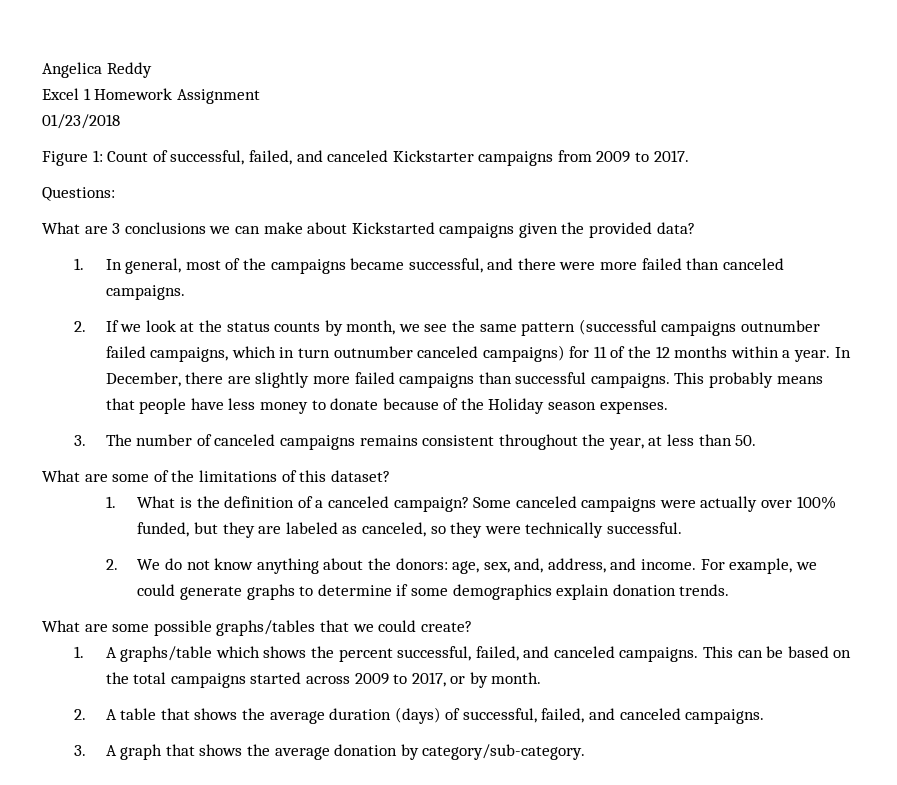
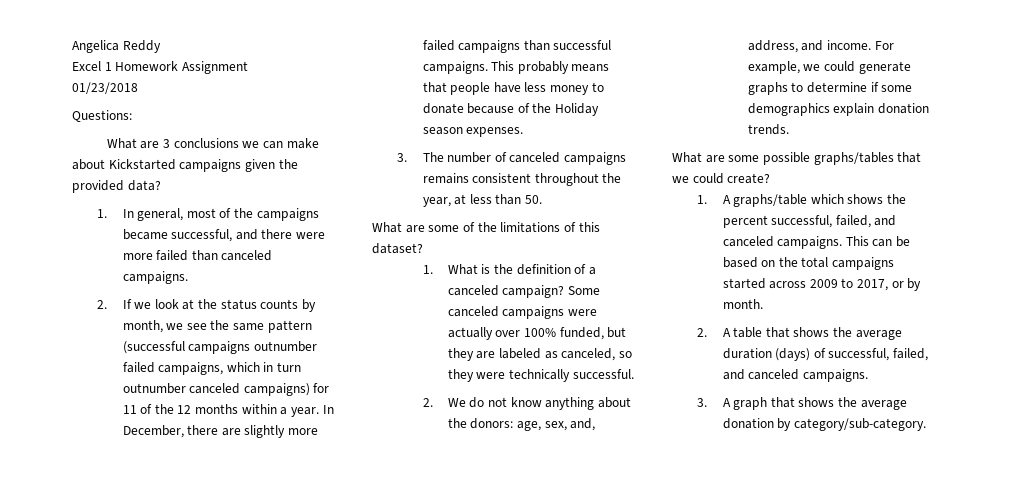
- Figure 1: Count of successful, failed, and canceled Kickstarter campaigns from 2009 to 2017.

